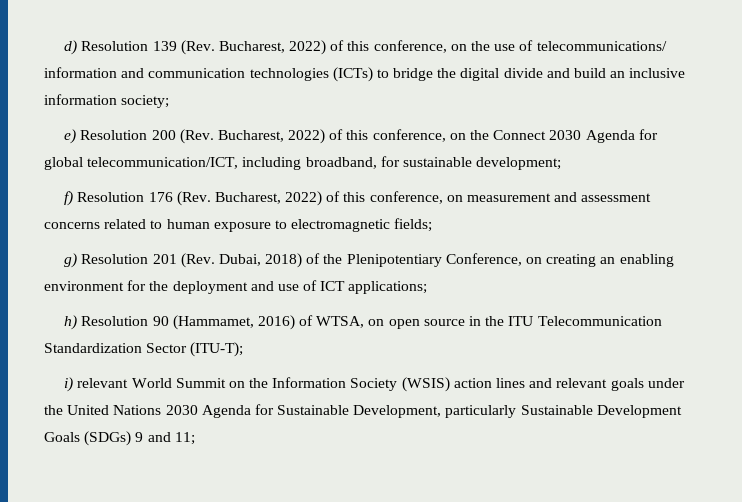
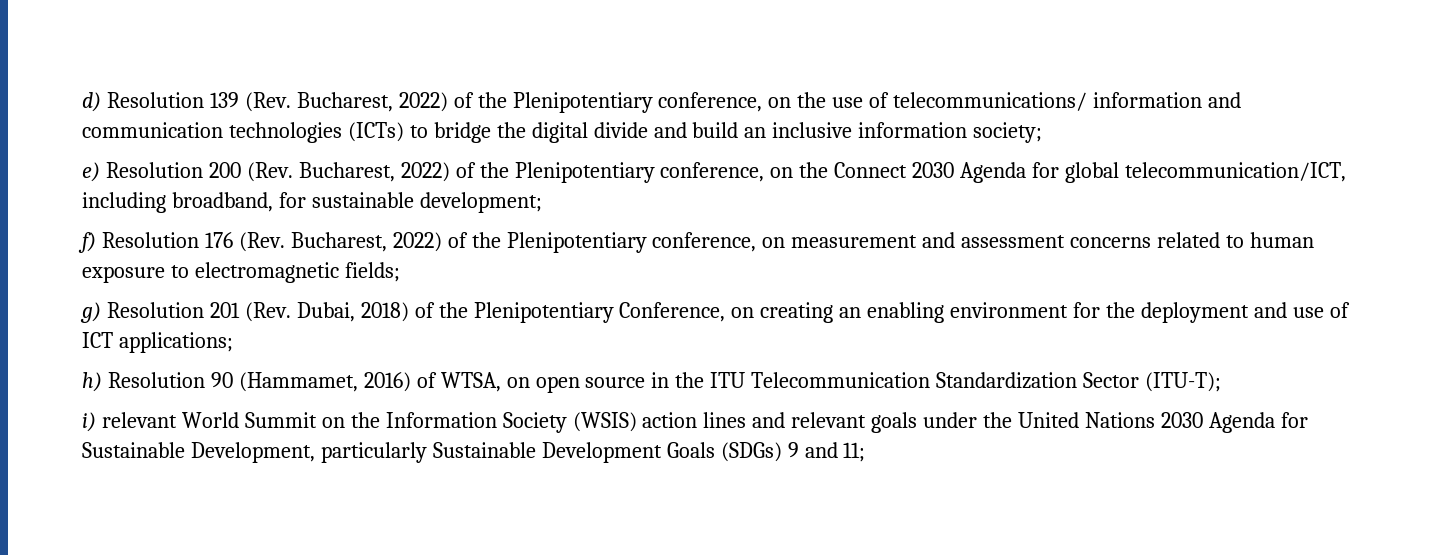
- d) Resolution 139 (Rev. Bucharest, 2022) of this conference, on the use of telecommunications/ information and communication technologies (ICTs) to bridge the digital divide and build an inclusive information society;
+ d) Resolution 139 (Rev. Bucharest, 2022) of the Plenipotentiary conference, on the use of telecommunications/ information and communication technologies (ICTs) to bridge the digital divide and build an inclusive information society;
- e) Resolution 200 (Rev. Bucharest, 2022) of this conference, on the Connect 2030 Agenda for global telecommunication/ICT, including broadband, for sustainable development;
+ e) Resolution 200 (Rev. Bucharest, 2022) of the Plenipotentiary conference, on the Connect 2030 Agenda for global telecommunication/ICT, including broadband, for sustainable development;
- f) Resolution 176 (Rev. Bucharest, 2022) of this conference, on measurement and assessment concerns related to human exposure to electromagnetic fields;
+ f) Resolution 176 (Rev. Bucharest, 2022) of the Plenipotentiary conference, on measurement and assessment concerns related to human exposure to electromagnetic fields;

